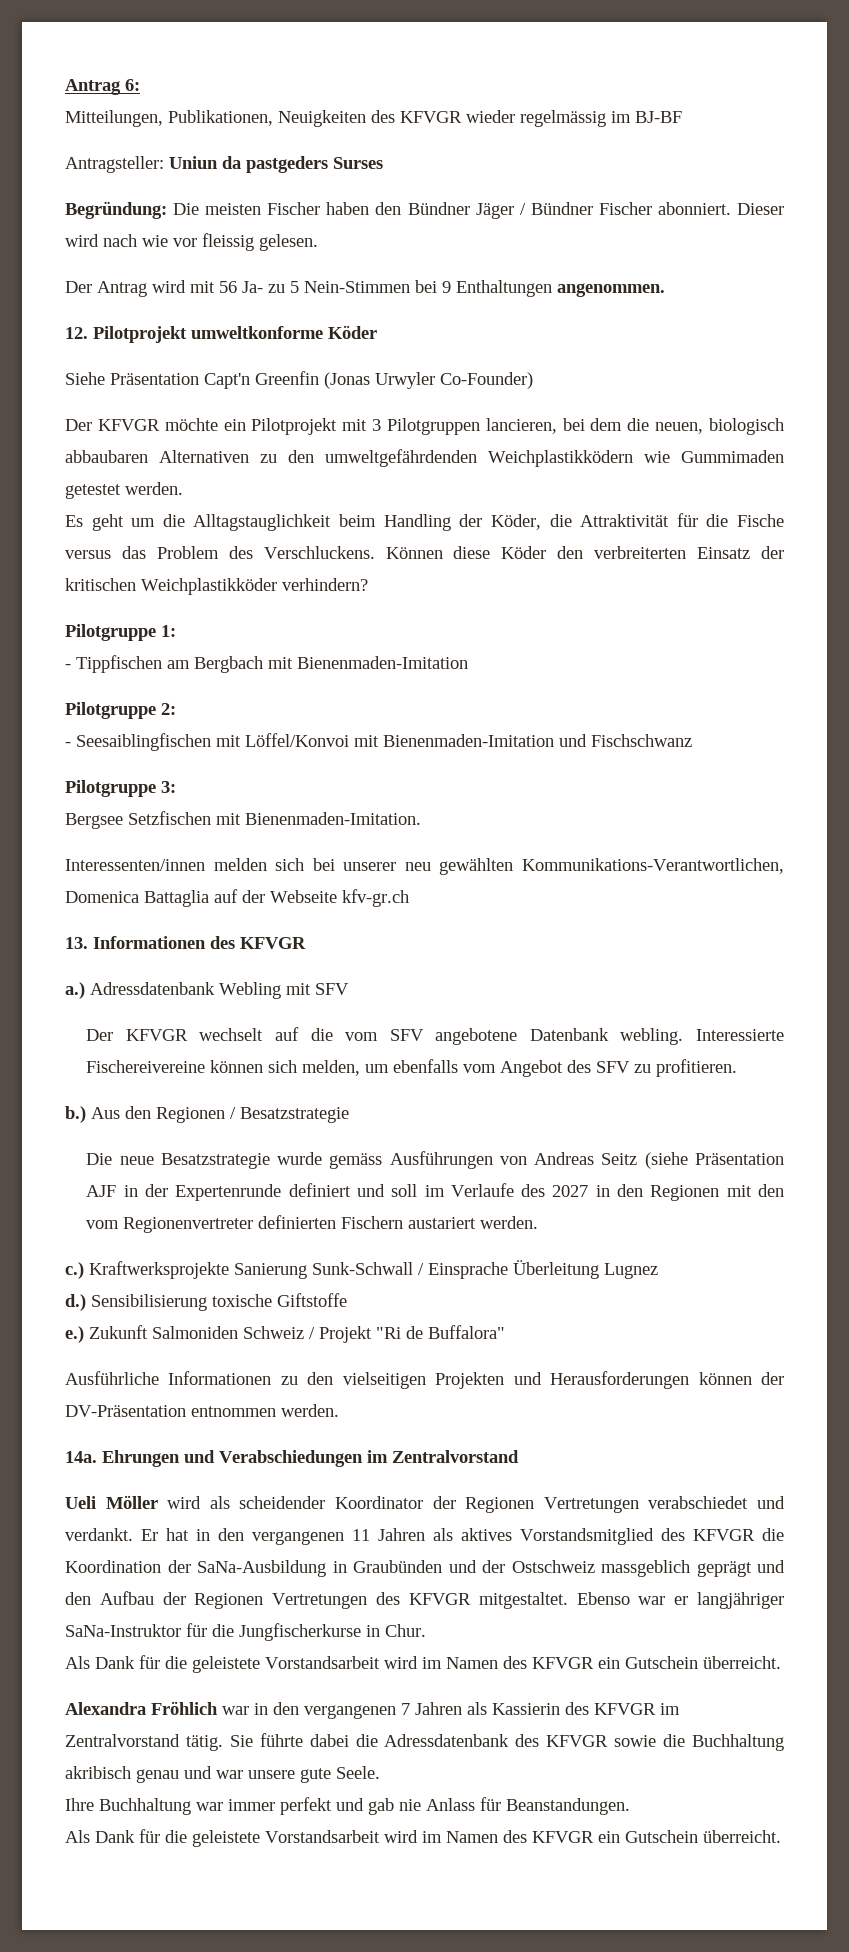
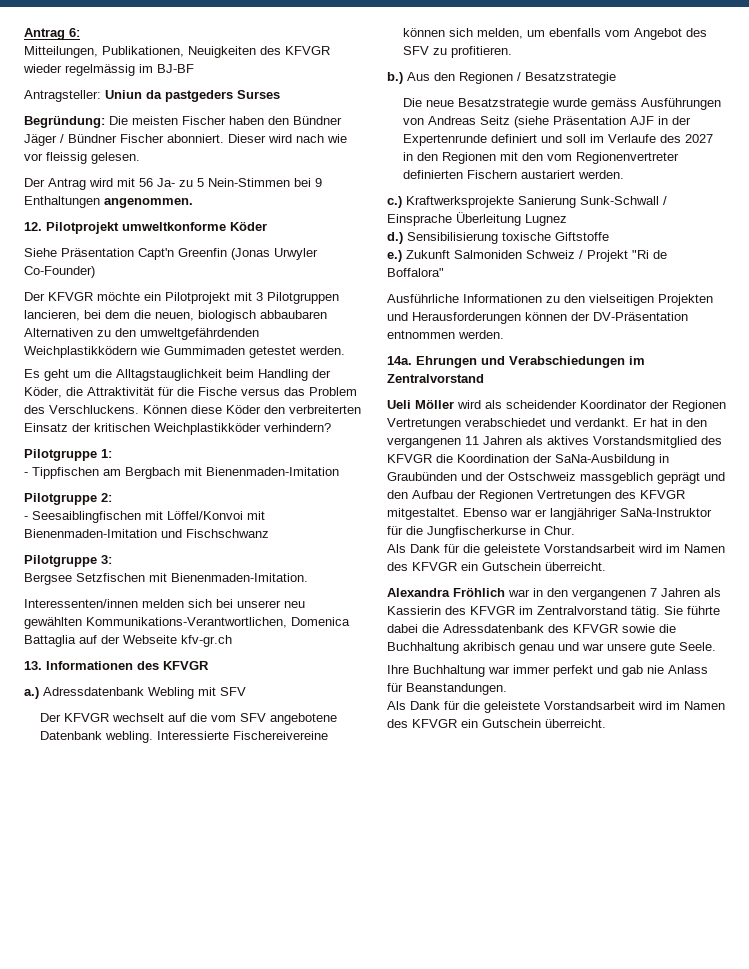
- Zukunft Salmoniden Schweiz / Projekt "Ri de Buffalora"
+ Zukunft Salmoniden Schweiz / Projekt "Ri de Boffalora"

